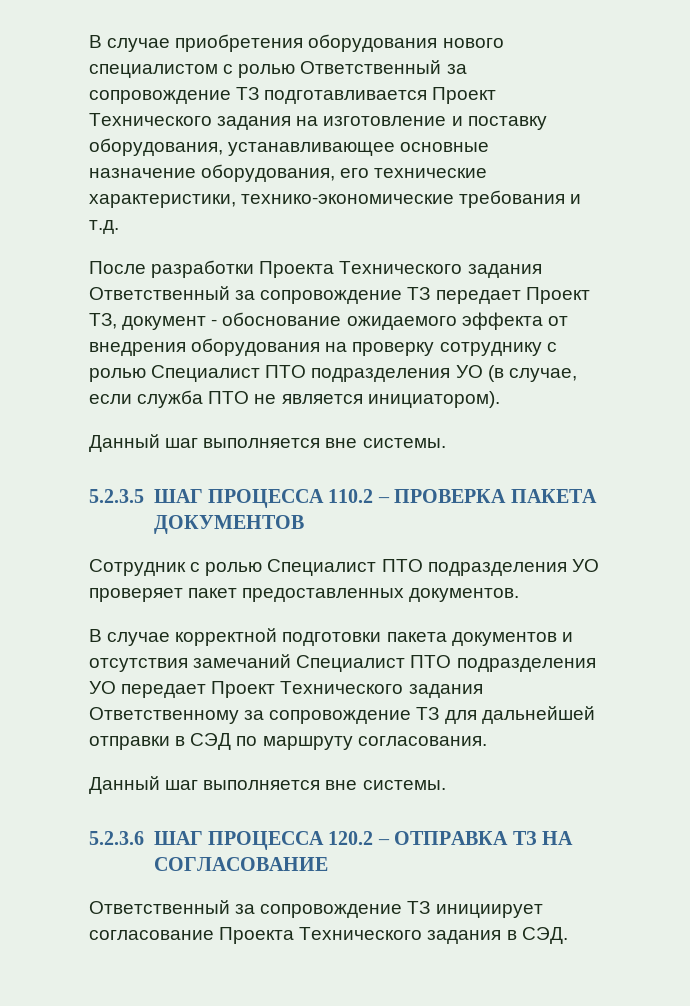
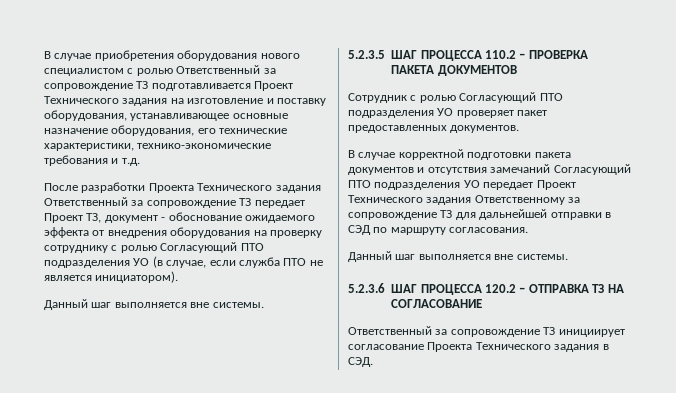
- После разработки Проекта Технического задания Ответственный за сопровождение ТЗ передает Проект ТЗ, документ - обоснование ожидаемого эффекта от внедрения оборудования на проверку сотруднику с ролью Специалист ПТО подразделения УО (в случае, если служба ПТО не является инициатором).
+ После разработки Проекта Технического задания Ответственный за сопровождение ТЗ передает Проект ТЗ, документ - обоснование ожидаемого эффекта от внедрения оборудования на проверку сотруднику с ролью Согласующий ПТО подразделения УО (в случае, если служба ПТО не является инициатором).
- Сотрудник с ролью Специалист ПТО подразделения УО проверяет пакет предоставленных документов.
+ Сотрудник с ролью Согласующий ПТО подразделения УО проверяет пакет предоставленных документов.
- В случае корректной подготовки пакета документов и отсутствия замечаний Специалист ПТО подразделения УО передает Проект Технического задания Ответственному за сопровождение ТЗ для дальнейшей отправки в СЭД по маршруту согласования.
+ В случае корректной подготовки пакета документов и отсутствия замечаний Согласующий ПТО подразделения УО передает Проект Технического задания Ответственному за сопровождение ТЗ для дальнейшей отправки в СЭД по маршруту согласования.

